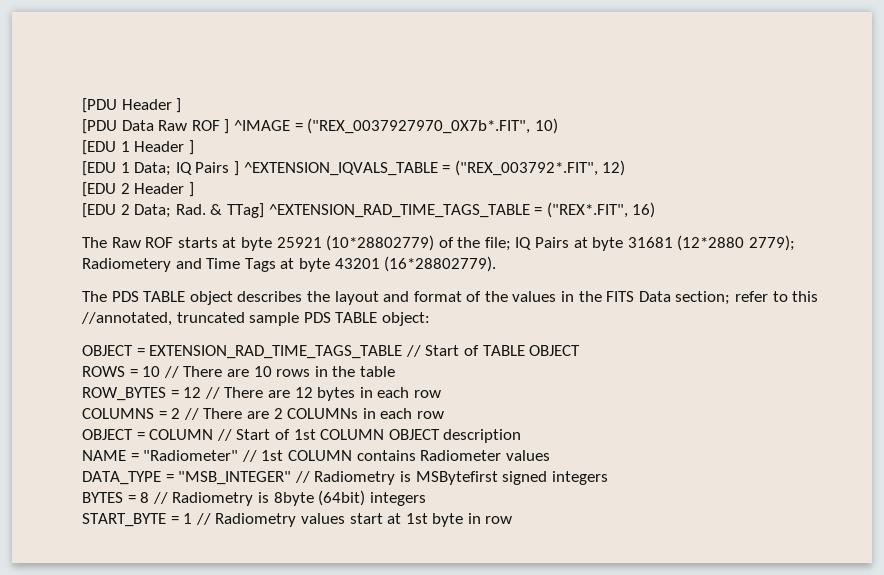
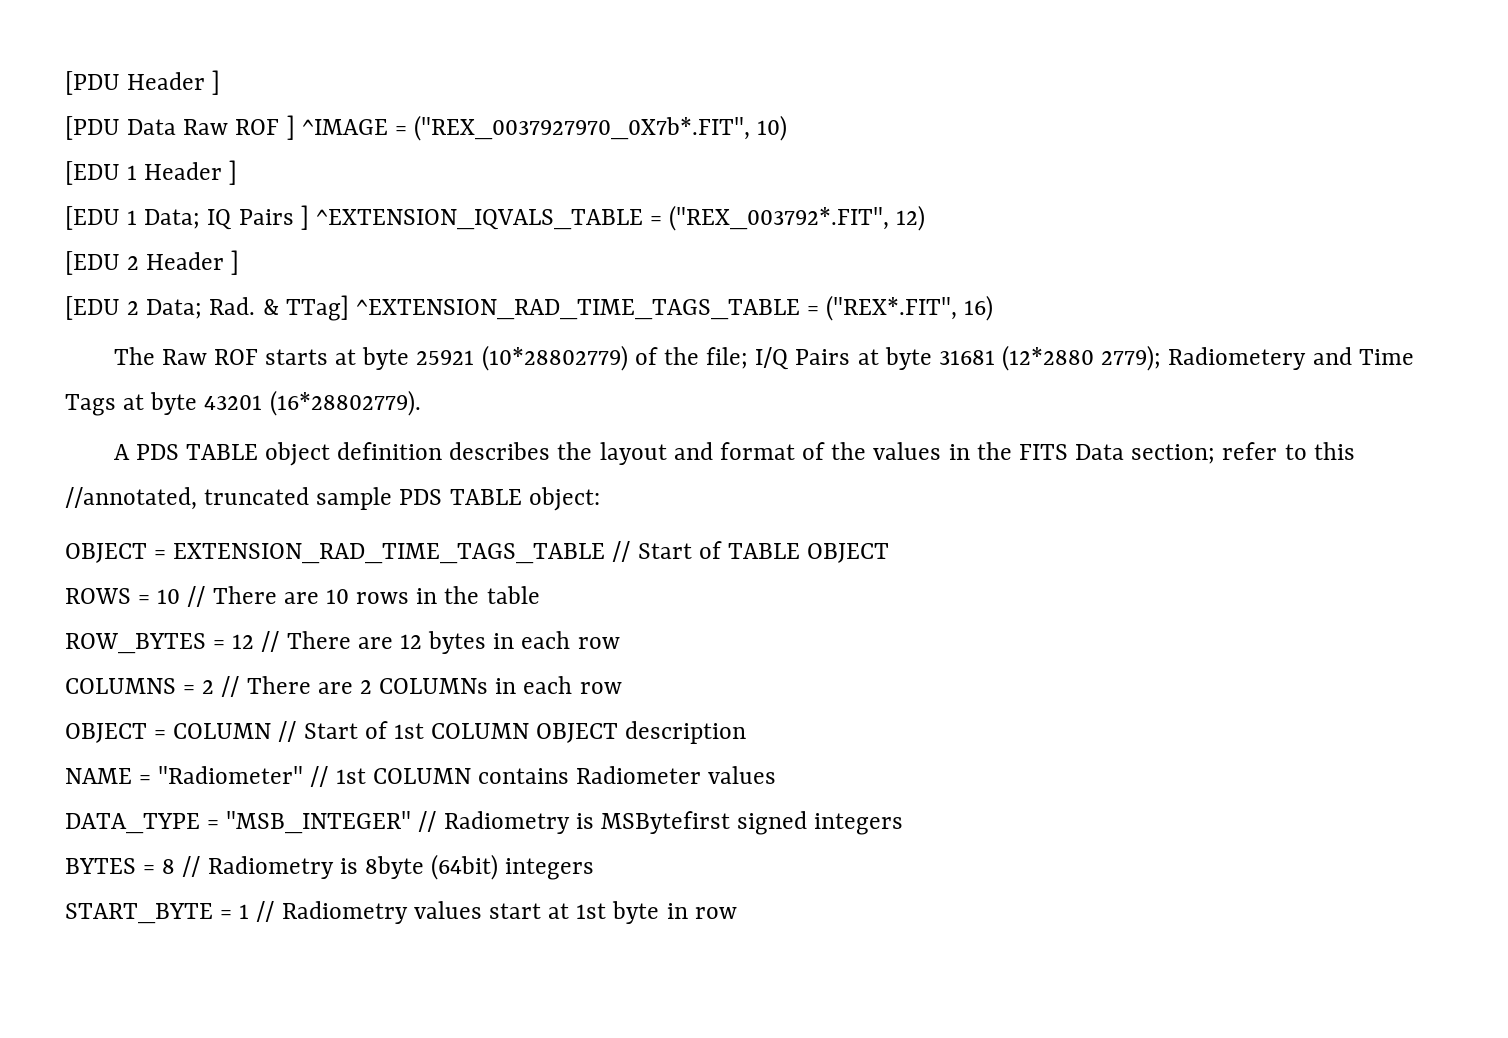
- The Raw ROF starts at byte 25921 (10*28802779) of the file; IQ Pairs at byte 31681 (12*2880 2779); Radiometery and Time Tags at byte 43201 (16*28802779).
+ The Raw ROF starts at byte 25921 (10*28802779) of the file; I/Q Pairs at byte 31681 (12*2880 2779); Radiometery and Time Tags at byte 43201 (16*28802779).
- The PDS TABLE object describes the layout and format of the values in the FITS Data section; refer to this //annotated, truncated sample PDS TABLE object:
+ A PDS TABLE object definition describes the layout and format of the values in the FITS Data section; refer to this //annotated, truncated sample PDS TABLE object:

